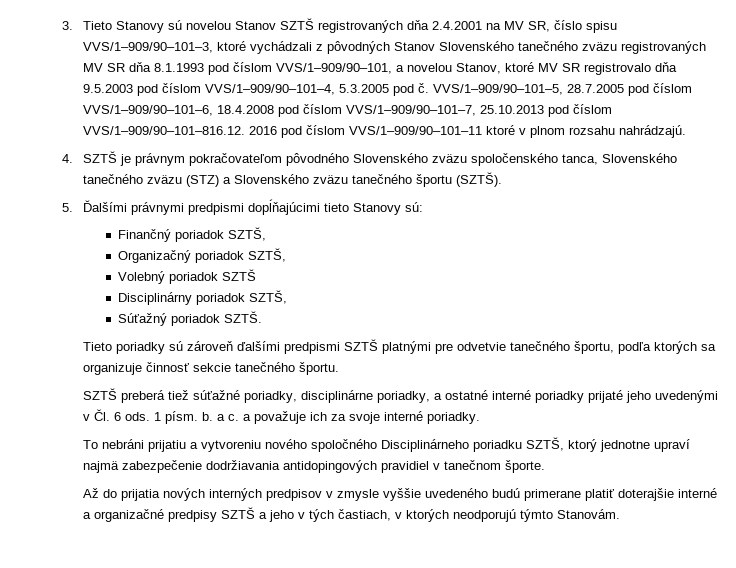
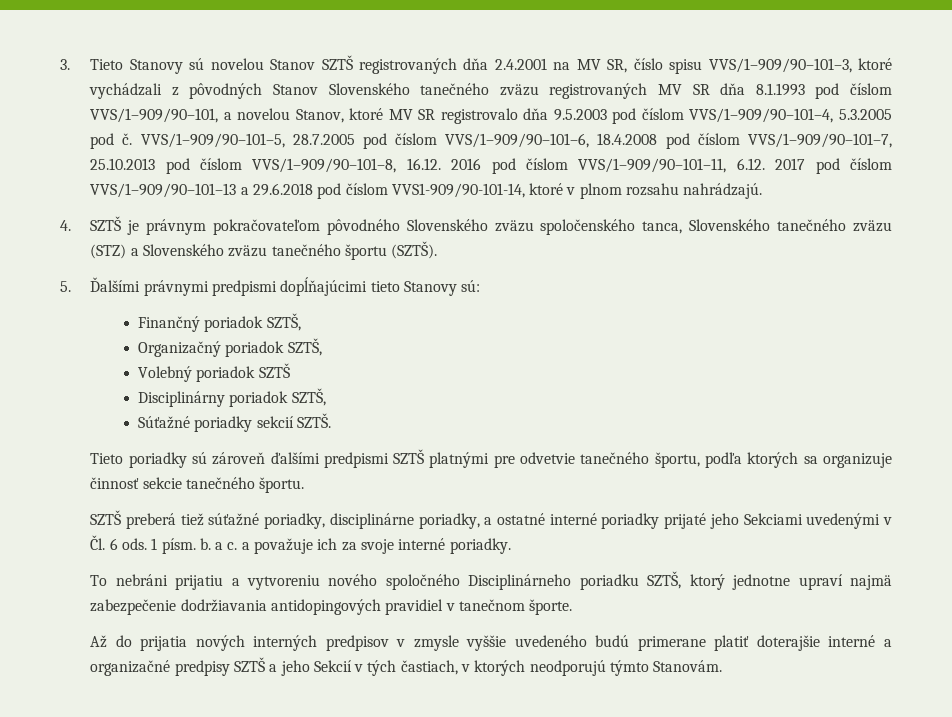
- VVS/1–909/90–101–5, 28.7.2005 pod číslom VVS/1–909/90–101–6, 18.4.2008 pod číslom VVS/1–909/90–101–7, 25.10.2013 pod číslom VVS/1–909/90–101–816.12. 2016 pod číslom VVS/1–909/90–101–11 ktoré v plnom rozsahu nahrádzajú.
+ VVS/1–909/90–101–5, 28.7.2005 pod číslom VVS/1–909/90–101–6, 18.4.2008 pod číslom VVS/1–909/90–101–7, 25.10.2013 pod číslom VVS/1–909/90–101–8, 16.12. 2016 pod číslom VVS/1–909/90–101–11, 6.12. 2017 pod číslom VVS/1–909/90–101–13 a 29.6.2018 pod číslom VVS1-909/90-101-14, ktoré v plnom rozsahu nahrádzajú.
- Súťažný poriadok SZTŠ.
+ Súťažné poriadky sekcií SZTŠ.
- SZTŠ preberá tiež súťažné poriadky, disciplinárne poriadky, a ostatné interné poriadky prijaté jeho uvedenými v Čl. 6 ods.
+ SZTŠ preberá tiež súťažné poriadky, disciplinárne poriadky, a ostatné interné poriadky prijaté jeho Sekciami uvedenými v Čl. 6 ods.
- Až do prijatia nových interných predpisov v zmysle vyššie uvedeného budú primerane platiť doterajšie interné a organizačné predpisy SZTŠ a jeho v tých častiach, v ktorých neodporujú týmto Stanovám.
+ Až do prijatia nových interných predpisov v zmysle vyššie uvedeného budú primerane platiť doterajšie interné a organizačné predpisy SZTŠ a jeho Sekcií v tých častiach, v ktorých neodporujú týmto Stanovám.

